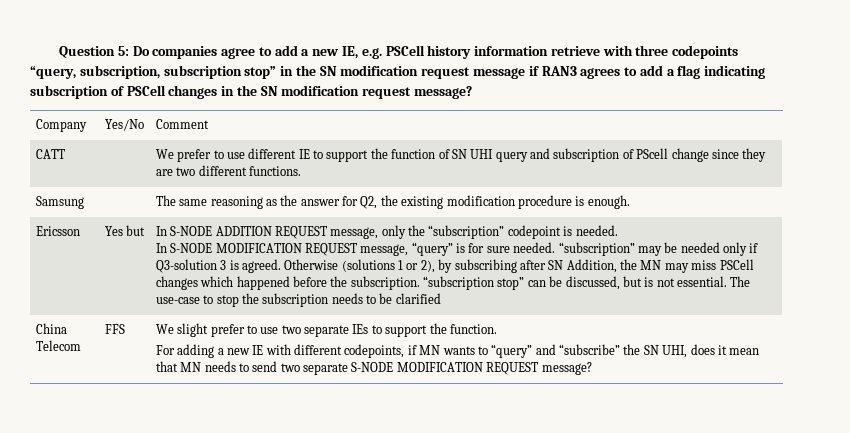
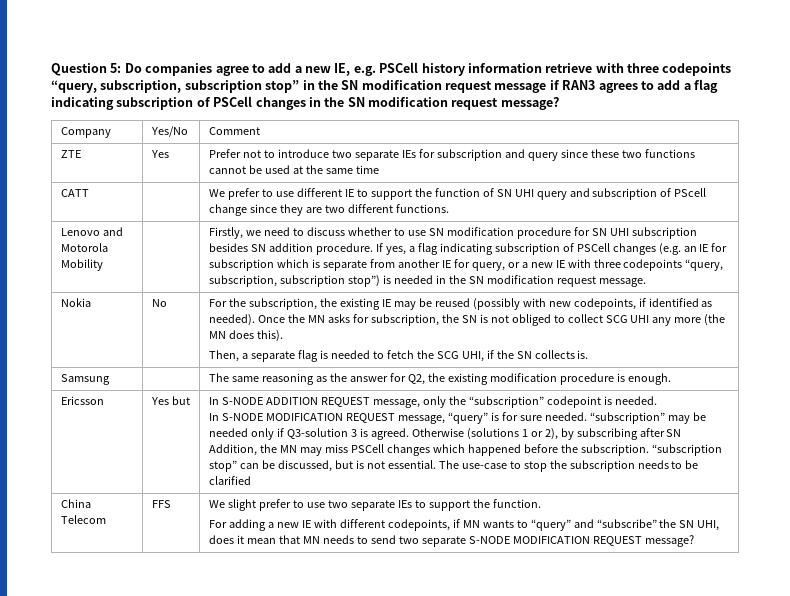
+ ZTE | Yes | Prefer not to introduce two separate IEs for subscription and query since these two functions cannot be used at the same time
+ Lenovo and Motorola Mobility | | Firstly, we need to discuss whether to use SN modification procedure for SN UHI subscription besides SN addition procedure. If yes, a flag indicating subscription of PSCell changes (e.g. an IE for subscription which is separate from another IE for query, or a new IE with three codepoints “query, subscription, subscription stop”) is needed in the SN modification request message.
+ Nokia | No | For the subscription, the existing IE may be reused (possibly with new codepoints, if identified as needed). Once the MN asks for subscription, the SN is not obliged to collect SCG UHI any more (the MN does this).
+ Then, a separate flag is needed to fetch the SCG UHI, if the SN collects is.

